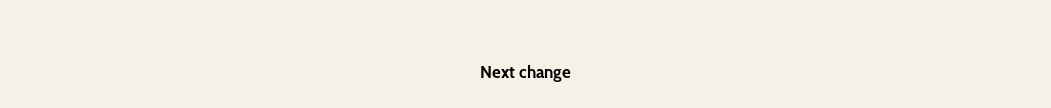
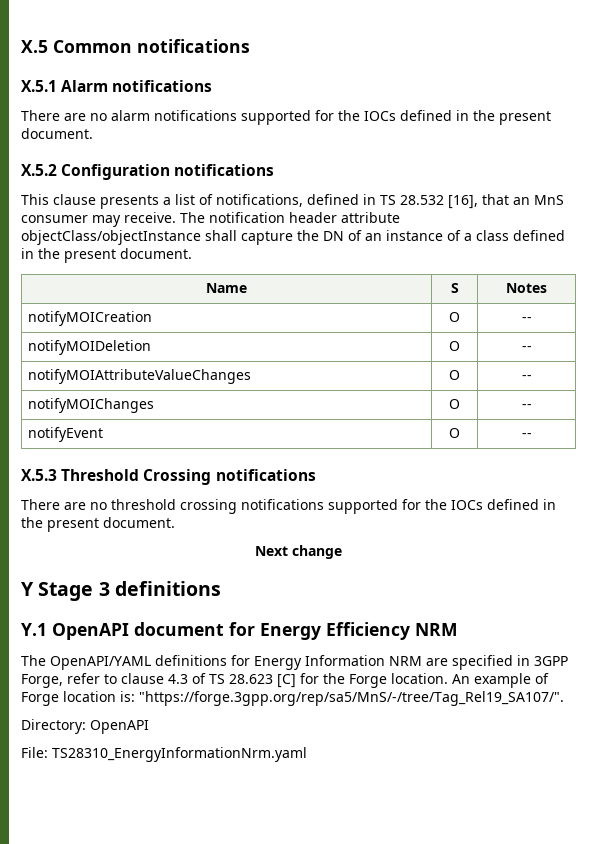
+ X.5 Common notifications
+ X.5.1 Alarm notifications
+ There are no alarm notifications supported for the IOCs defined in the present document.
+ X.5.2 Configuration notifications
+ This clause presents a list of notifications, defined in TS 28.532 [16], that an MnS consumer may receive. The notification header attribute objectClass/objectInstance shall capture the DN of an instance of a class defined in the present document.
+ Name | S | Notes
+ notifyMOICreation | O | --
+ notifyMOIDeletion | O | --
+ notifyMOIAttributeValueChanges | O | --
+ notifyMOIChanges | O | --
+ notifyEvent | O | --
+ X.5.3 Threshold Crossing notifications
+ There are no threshold crossing notifications supported for the IOCs defined in the present document.
  Next change
+ Y Stage 3 definitions
+ Y.1 OpenAPI document for Energy Efficiency NRM
+ The OpenAPI/YAML definitions for Energy Information NRM are specified in 3GPP Forge, refer to clause 4.3 of TS 28.623 [C] for the Forge location. An example of Forge location is: "https://forge.3gpp.org/rep/sa5/MnS/-/tree/Tag_Rel19_SA107/".
+ Directory: OpenAPI
+ File: TS28310_EnergyInformationNrm.yaml

